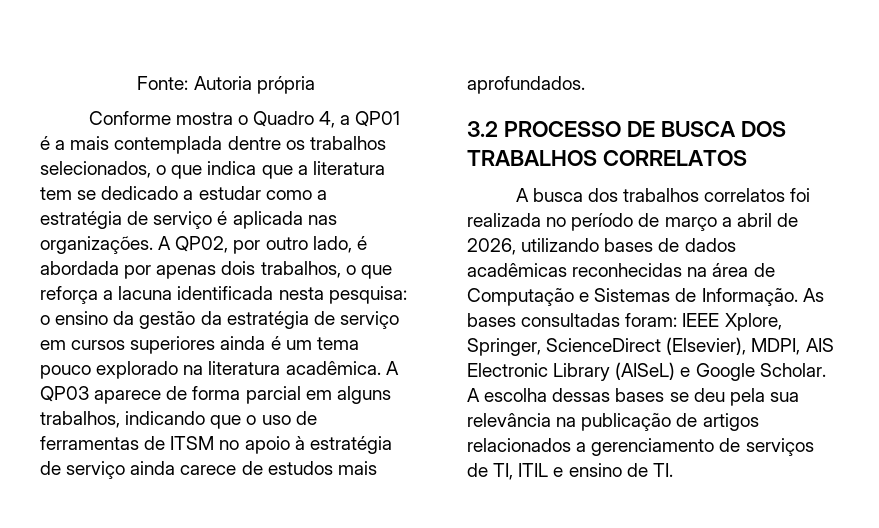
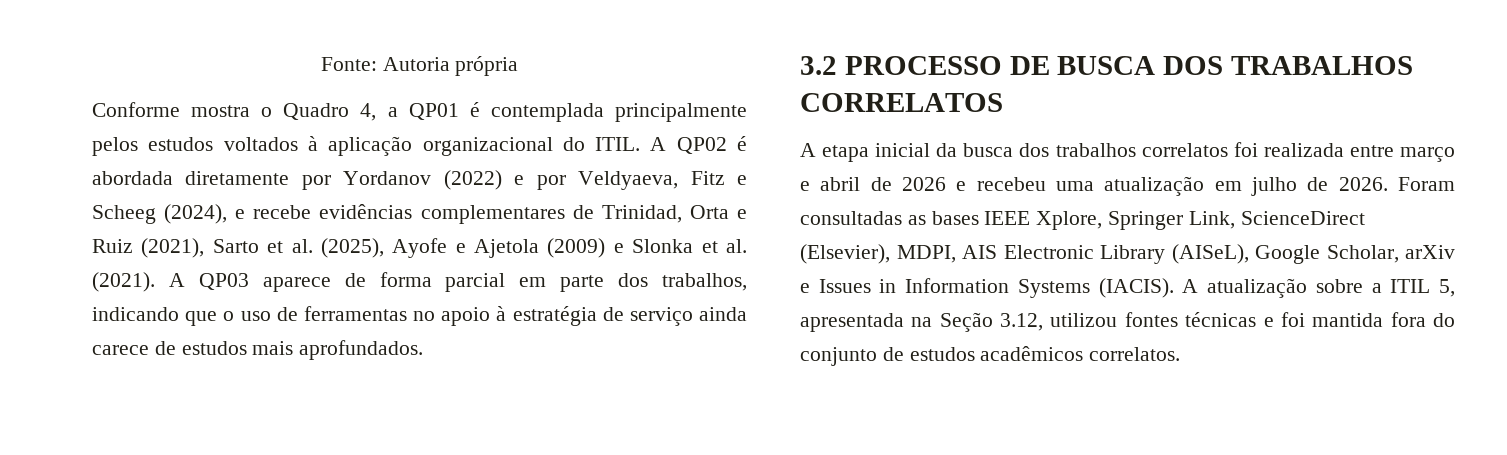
- Conforme mostra o Quadro 4, a QP01 é a mais contemplada dentre os trabalhos selecionados, o que indica que a literatura tem se dedicado a estudar como a estratégia de serviço é aplicada nas organizações. A QP02, por outro lado, é abordada por apenas dois trabalhos, o que reforça a lacuna identificada nesta pesquisa: o ensino da gestão da estratégia de serviço em cursos superiores ainda é um tema pouco explorado na literatura acadêmica.
+ Conforme mostra o Quadro 4, a QP01 é contemplada principalmente pelos estudos voltados à aplicação organizacional do ITIL. A QP02 é abordada diretamente por Yordanov (2022) e por Veldyaeva, Fitz e Scheeg (2024), e recebe evidências complementares de Trinidad, Orta e Ruiz (2021), Sarto et al. (2025), Ayofe e Ajetola (2009) e Slonka et al. (2021).
- A QP03 aparece de forma parcial em alguns trabalhos, indicando que o uso de ferramentas de ITSM no apoio à estratégia de serviço ainda carece de estudos mais aprofundados.
+ A QP03 aparece de forma parcial em parte dos trabalhos, indicando que o uso de ferramentas no apoio à estratégia de serviço ainda carece de estudos mais aprofundados.
- A busca dos trabalhos correlatos foi realizada no período de março a abril de 2026, utilizando bases de dados acadêmicas reconhecidas na área de Computação e Sistemas de Informação. As bases consultadas foram: IEEE Xplore, Springer, ScienceDirect (Elsevier), MDPI, AIS Electronic Library (AISeL) e Google Scholar. A escolha dessas bases se deu pela sua relevância na publicação de artigos relacionados a gerenciamento de serviços de TI, ITIL e ensino de TI.
+ A etapa inicial da busca dos trabalhos correlatos foi realizada entre março e abril de 2026 e recebeu uma atualização em julho de 2026. Foram consultadas as bases IEEE Xplore, Springer Link, ScienceDirect (Elsevier), MDPI, AIS Electronic Library (AISeL), Google Scholar, arXiv e Issues in Information Systems (IACIS). A atualização sobre a ITIL 5, apresentada na Seção 3.12, utilizou fontes técnicas e foi mantida fora do conjunto de estudos acadêmicos correlatos.

